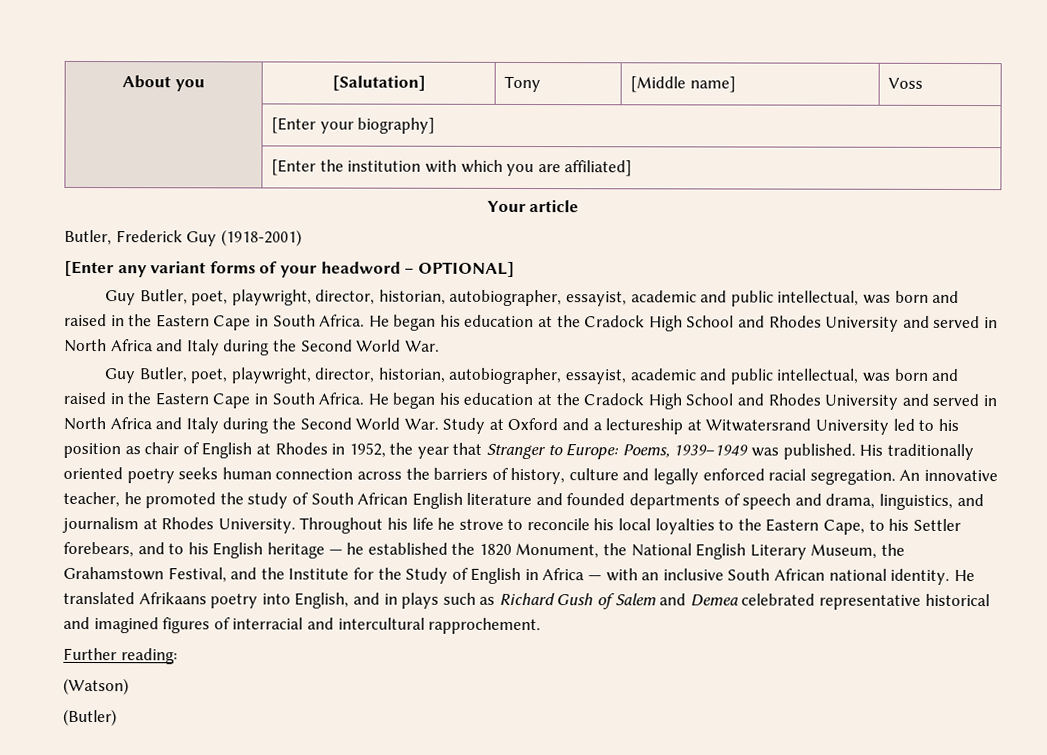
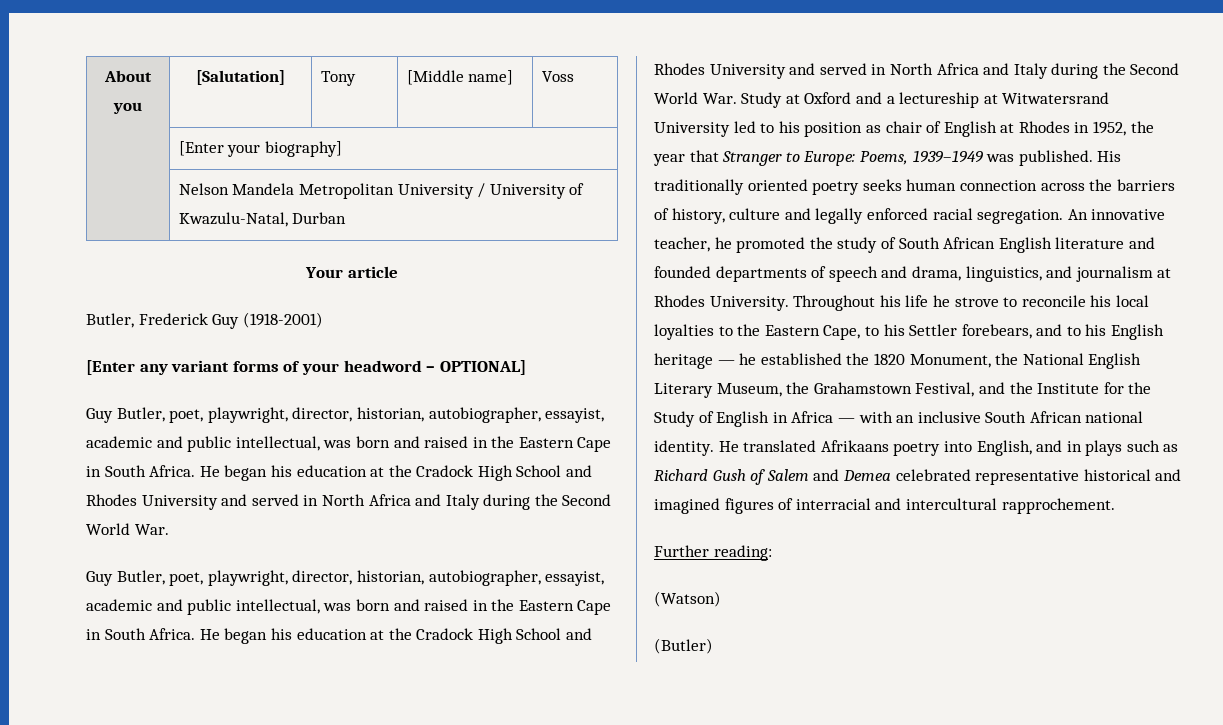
- | [Enter the institution with which you are affiliated]
+ | Nelson Mandela Metropolitan University / University of Kwazulu-Natal, Durban

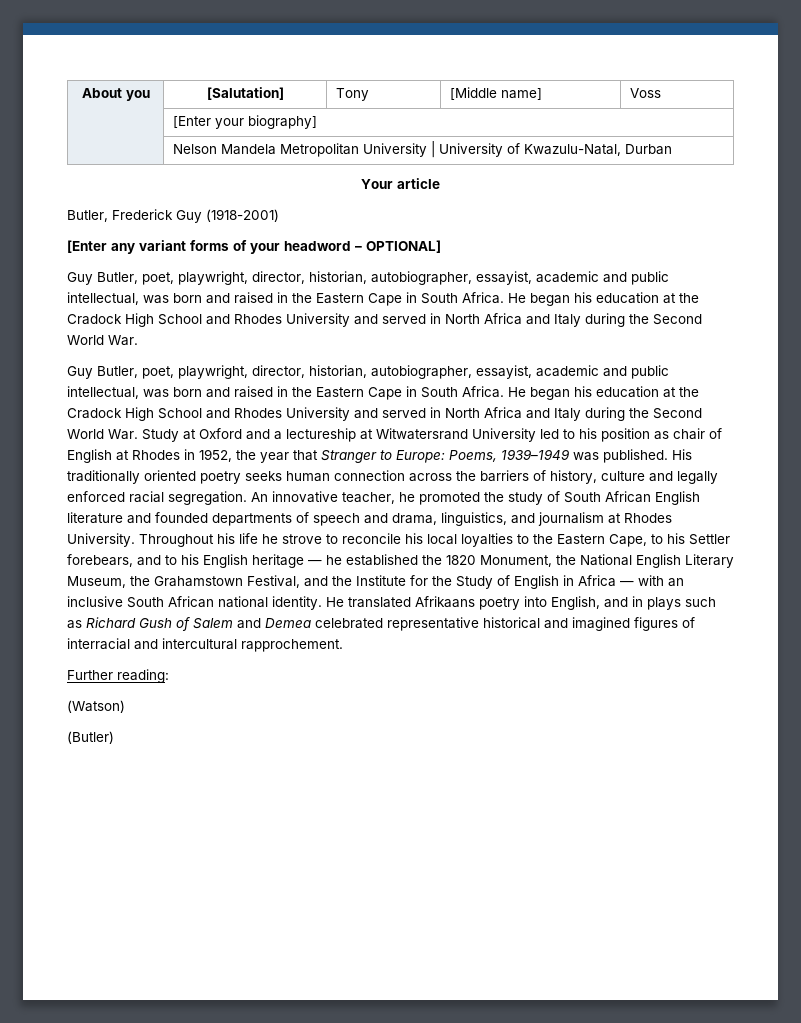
- | Nelson Mandela Metropolitan University / University of Kwazulu-Natal, Durban
+ | Nelson Mandela Metropolitan University | University of Kwazulu-Natal, Durban

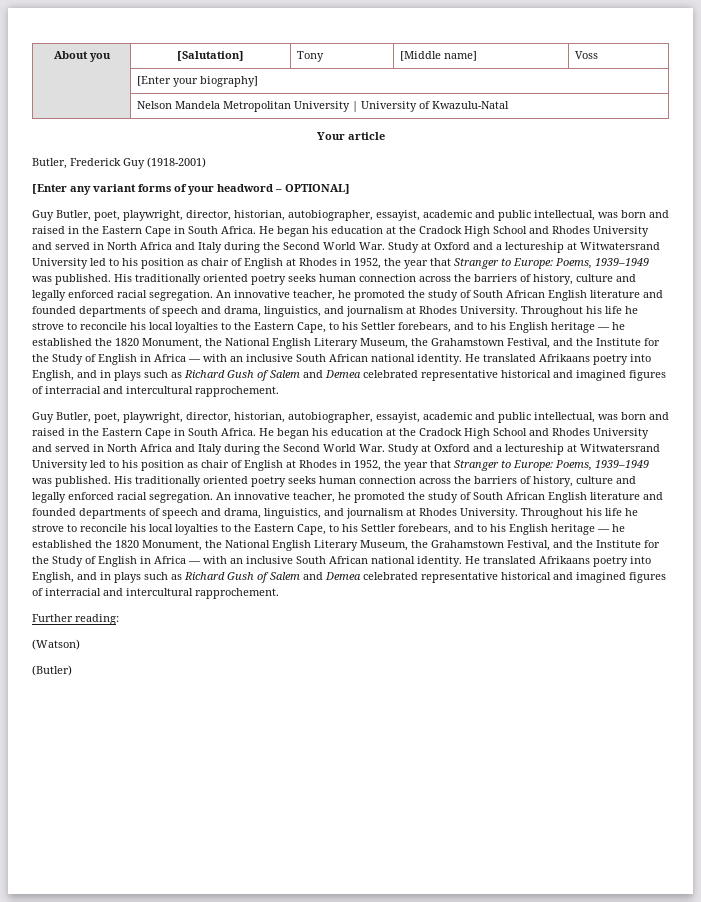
- | Nelson Mandela Metropolitan University | University of Kwazulu-Natal, Durban
+ | Nelson Mandela Metropolitan University | University of Kwazulu-Natal
  [Enter any variant forms of your headword – OPTIONAL]
- Guy Butler, poet, playwright, director, historian, autobiographer, essayist, academic and public intellectual, was born and raised in the Eastern Cape in South Africa. He began his education at the Cradock High School and Rhodes University and served in North Africa and Italy during the Second World War.
+ Guy Butler, poet, playwright, director, historian, autobiographer, essayist, academic and public intellectual, was born and raised in the Eastern Cape in South Africa. He began his education at the Cradock High School and Rhodes University and served in North Africa and Italy during the Second World War. Study at Oxford and a lectureship at Witwatersrand University led to his position as chair of English at Rhodes in 1952, the year that Stranger to Europe: Poems, 1939–1949 was published. His traditionally oriented poetry seeks human connection across the barriers of history, culture and legally enforced racial segregation. An innovative teacher, he promoted the study of South African English literature and founded departments of speech and drama, linguistics, and journalism at Rhodes University. Throughout his life he strove to reconcile his local loyalties to the Eastern Cape, to his Settler forebears, and to his English heritage — he established the 1820 Monument, the National English Literary Museum, the Grahamstown Festival, and the Institute for the Study of English in Africa — with an inclusive South African national identity. He translated Afrikaans poetry into English, and in plays such as Richard Gush of Salem and Demea celebrated representative historical and imagined figures of interracial and intercultural rapprochement.

